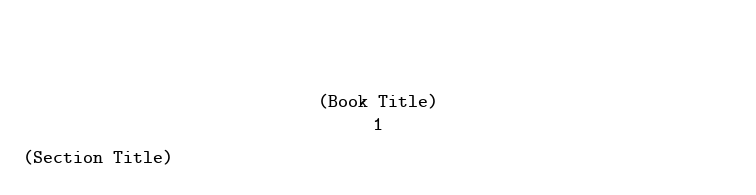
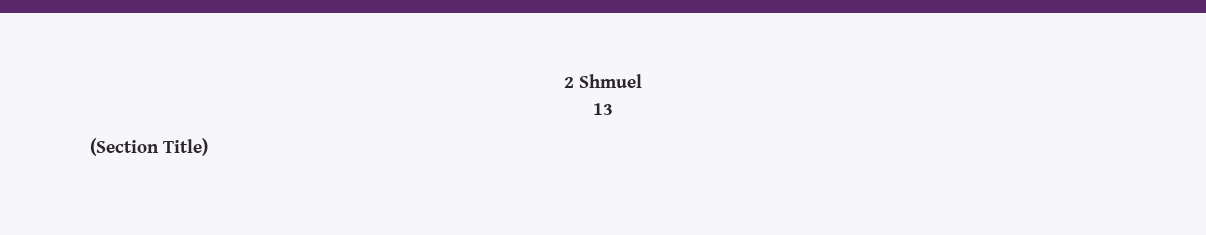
- (Book Title)
- 1
+ 2 Shmuel
+ 13

